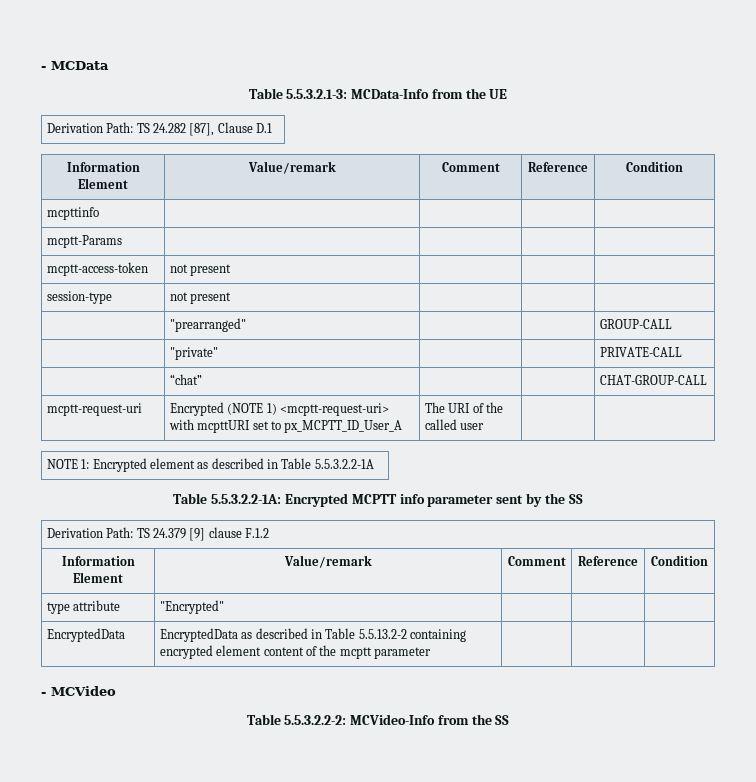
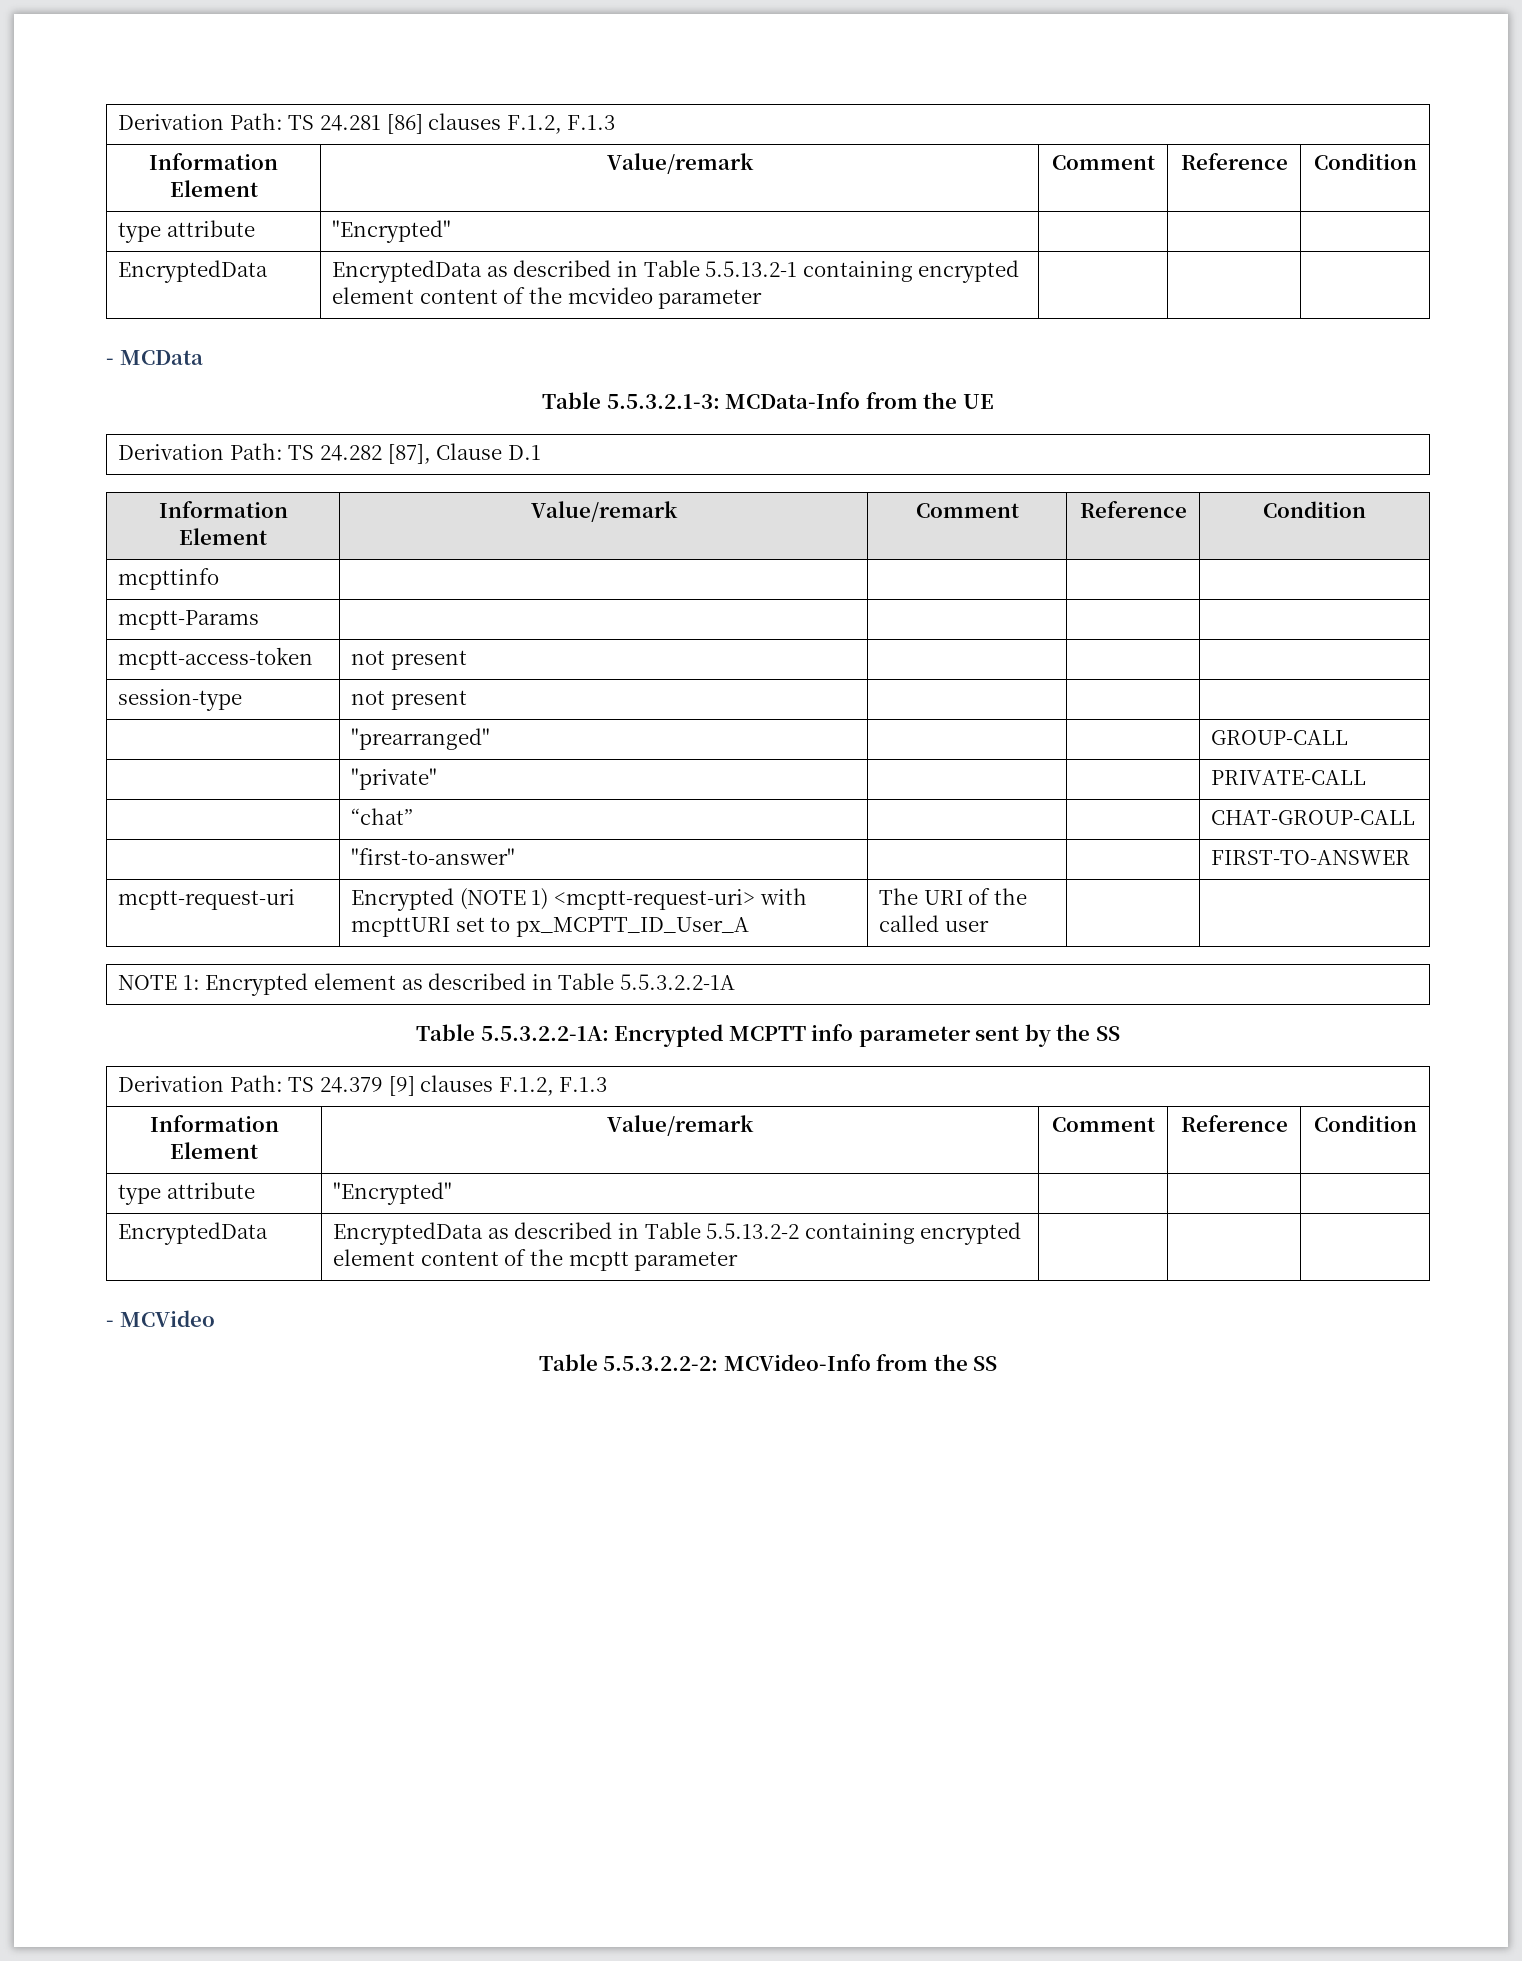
+ Derivation Path: TS 24.281 [86] clauses F.1.2, F.1.3
+ Information Element | Value/remark | Comment | Reference | Condition
+ type attribute | "Encrypted" | | |
+ EncryptedData | EncryptedData as described in Table 5.5.13.2-1 containing encrypted element content of the mcvideo parameter | | |
+ | "first-to-answer" | | | FIRST-TO-ANSWER
- Derivation Path: TS 24.379 [9] clause F.1.2
+ Derivation Path: TS 24.379 [9] clauses F.1.2, F.1.3

